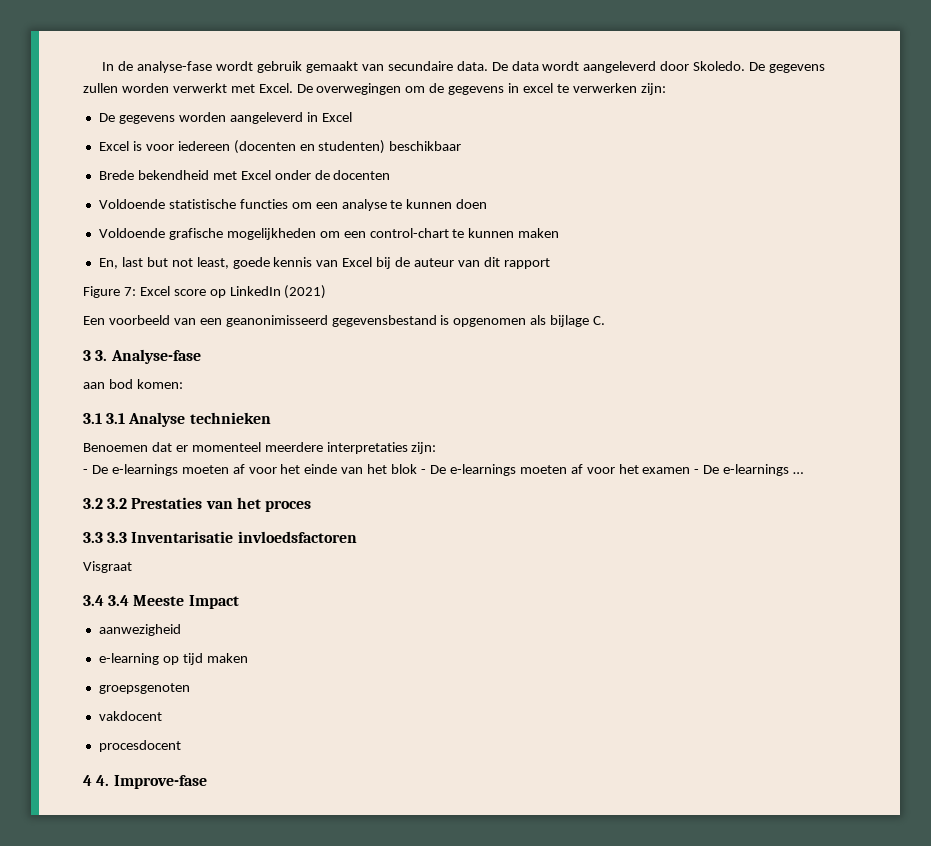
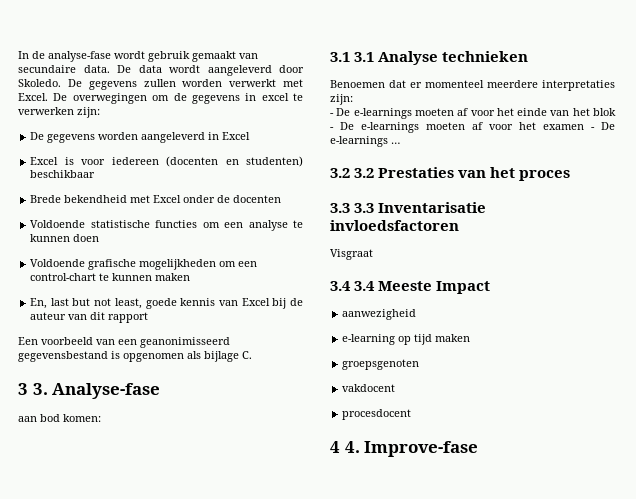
- Figure 7: Excel score op LinkedIn (2021)

